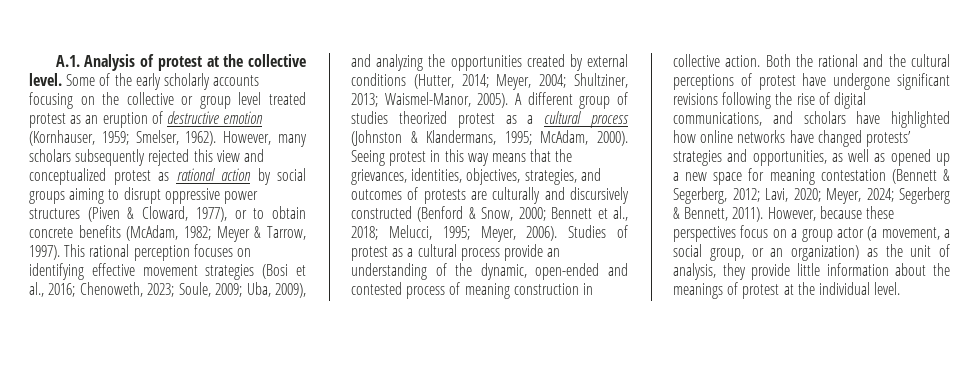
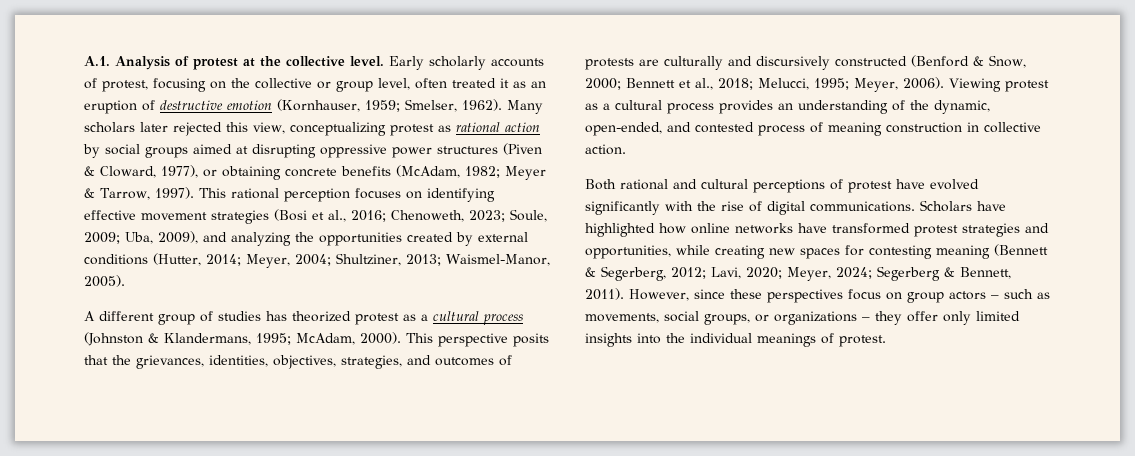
- Some of the early scholarly accounts focusing on the collective or group level treated protest as an eruption of destructive emotion (Kornhauser, 1959; Smelser, 1962).
+ Early scholarly accounts of protest, focusing on the collective or group level, often treated it as an eruption of destructive emotion (Kornhauser, 1959; Smelser, 1962).
- However, many scholars subsequently rejected this view and conceptualized protest as rational action by social groups aiming to disrupt oppressive power structures (Piven & Cloward, 1977), or to obtain concrete benefits (McAdam, 1982; Meyer & Tarrow, 1997).
+ Many scholars later rejected this view, conceptualizing protest as rational action by social groups aimed at disrupting oppressive power structures (Piven & Cloward, 1977), or obtaining concrete benefits (McAdam, 1982; Meyer & Tarrow, 1997).
- This rational perception focuses on identifying effective movement strategies (Bosi et al., 2016; Chenoweth, 2023; Soule, 2009; Uba, 2009), and analyzing the opportunities created by external conditions (Hutter, 2014; Meyer, 2004; Shultziner, 2013; Waismel-Manor, 2005). A different group of studies theorized protest as a cultural process (Johnston & Klandermans, 1995; McAdam, 2000).
+ This rational perception focuses on identifying effective movement strategies (Bosi et al., 2016; Chenoweth, 2023; Soule, 2009; Uba, 2009), and analyzing the opportunities created by external conditions (Hutter, 2014; Meyer, 2004; Shultziner, 2013; Waismel-Manor, 2005).
+ A different group of studies has theorized protest as a cultural process (Johnston & Klandermans, 1995; McAdam, 2000).
- Seeing protest in this way means that the grievances, identities, objectives, strategies, and outcomes of protests are culturally and discursively constructed (Benford & Snow, 2000; Bennett et al., 2018; Melucci, 1995; Meyer, 2006).
+ This perspective posits that the grievances, identities, objectives, strategies, and outcomes of protests are culturally and discursively constructed (Benford & Snow, 2000; Bennett et al., 2018; Melucci, 1995; Meyer, 2006).
- Studies of protest as a cultural process provide an understanding of the dynamic, open-ended and contested process of meaning construction in collective action. Both the rational and the cultural perceptions of protest have undergone significant revisions following the rise of digital communications, and scholars have highlighted how online networks have changed protests’ strategies and opportunities, as well as opened up a new space for meaning contestation (Bennett & Segerberg, 2012; Lavi, 2020; Meyer, 2024; Segerberg & Bennett, 2011).
+ Viewing protest as a cultural process provides an understanding of the dynamic, open-ended, and contested process of meaning construction in collective action.
+ Both rational and cultural perceptions of protest have evolved significantly with the rise of digital communications. Scholars have highlighted how online networks have transformed protest strategies and opportunities, while creating new spaces for contesting meaning (Bennett & Segerberg, 2012; Lavi, 2020; Meyer, 2024; Segerberg & Bennett, 2011).
- However, because these perspectives focus on a group actor (a movement, a social group, or an organization) as the unit of analysis, they provide little information about the meanings of protest at the individual level.
+ However, since these perspectives focus on group actors – such as movements, social groups, or organizations – they offer only limited insights into the individual meanings of protest.

